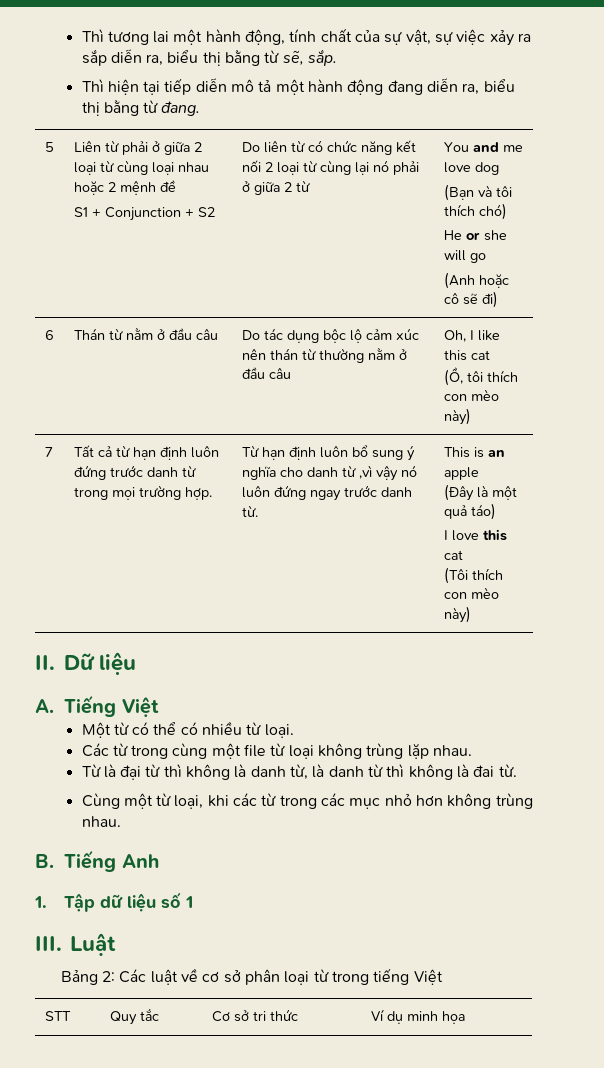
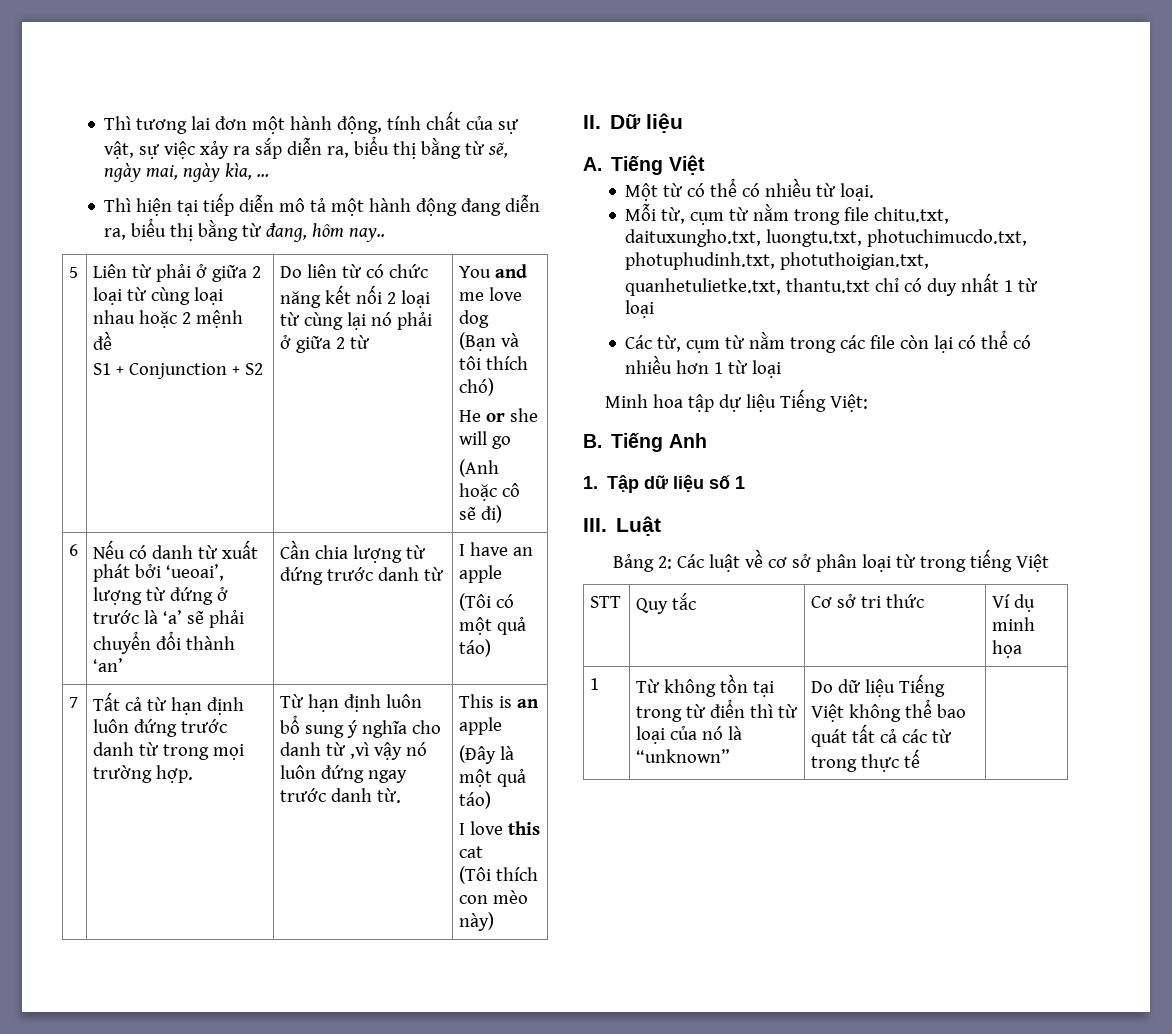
- Thì tương lai một hành động, tính chất của sự vật, sự việc xảy ra sắp diễn ra, biểu thị bằng từ sẽ, sắp.
+ Thì tương lai đơn một hành động, tính chất của sự vật, sự việc xảy ra sắp diễn ra, biểu thị bằng từ sẽ, ngày mai, ngày kìa, …
- Thì hiện tại tiếp diễn mô tả một hành động đang diễn ra, biểu thị bằng từ đang.
+ Thì hiện tại tiếp diễn mô tả một hành động đang diễn ra, biểu thị bằng từ đang, hôm nay..
- 6 | Thán từ nằm ở đầu câu | Do tác dụng bộc lộ cảm xúc nên thán từ thường nằm ở đầu câu | Oh, I like this cat
- (Ồ, tôi thích con mèo này)
+ 6 | Nếu có danh từ xuất phát bởi ‘ueoai’, lượng từ đứng ở trước là ‘a’ sẽ phải chuyển đổi thành ‘an’ | Cần chia lượng từ đứng trước danh từ | I have an apple
+ (Tôi có một quả táo)
- Các từ trong cùng một file từ loại không trùng lặp nhau.
- Từ là đại từ thì không là danh từ, là danh từ thì không là đai từ.
- Cùng một từ loại, khi các từ trong các mục nhỏ hơn không trùng nhau.
+ Mỗi từ, cụm từ nằm trong file chitu.txt, daituxungho.txt, luongtu.txt, photuchimucdo.txt, photuphudinh.txt, photuthoigian.txt, quanhetulietke.txt, thantu.txt chỉ có duy nhất 1 từ loại
+ Các từ, cụm từ nằm trong các file còn lại có thể có nhiều hơn 1 từ loại
+ Minh hoa tập dự liệu Tiếng Việt:
+ 1 | Từ không tồn tại trong từ điển thì từ loại của nó là “unknown” | Do dữ liệu Tiếng Việt không thể bao quát tất cả các từ trong thực tế |

